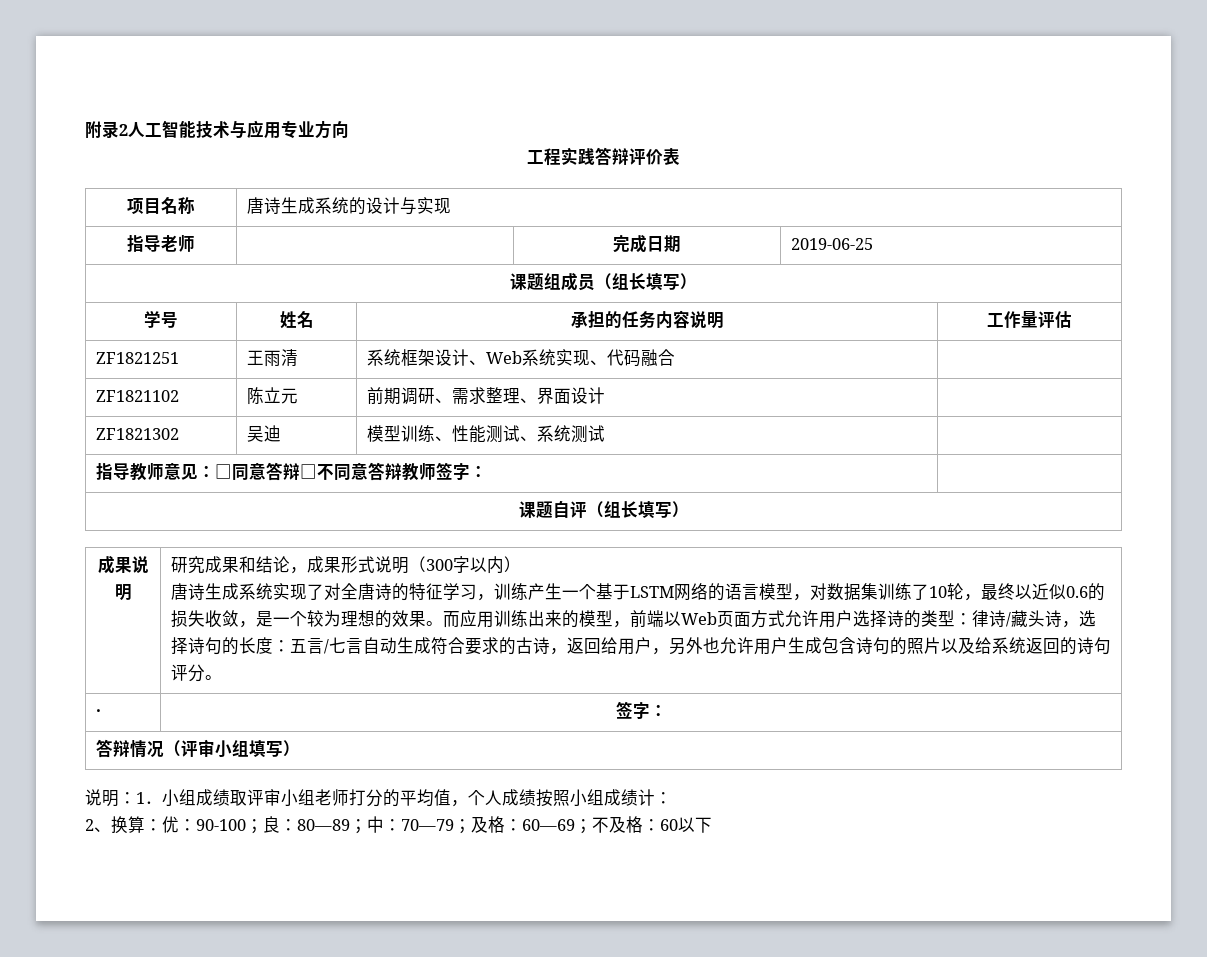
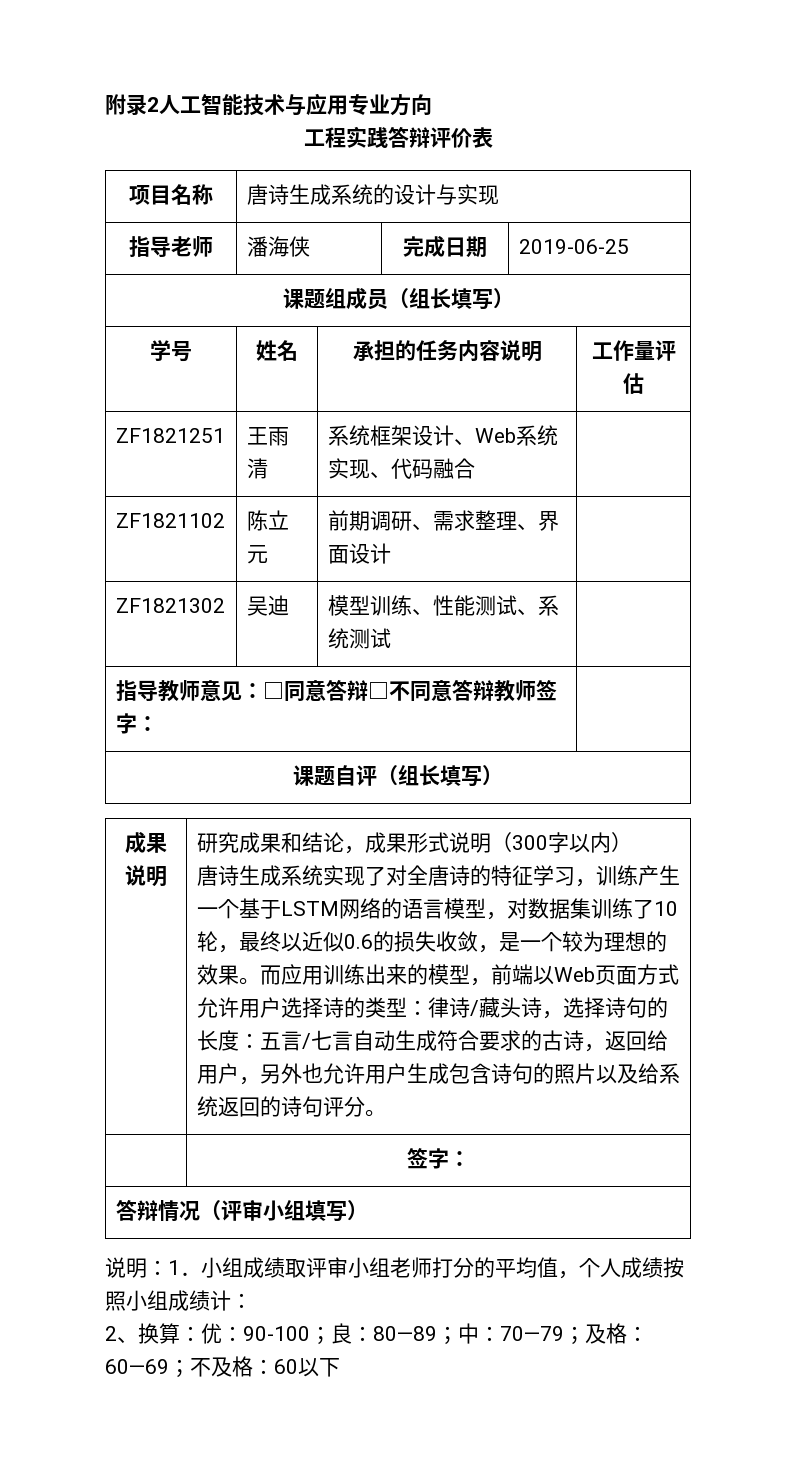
- 指导老师 | | 完成日期 | 2019-06-25
+ 指导老师 | 潘海侠 | 完成日期 | 2019-06-25
- · | 签字：
+ | 签字：

